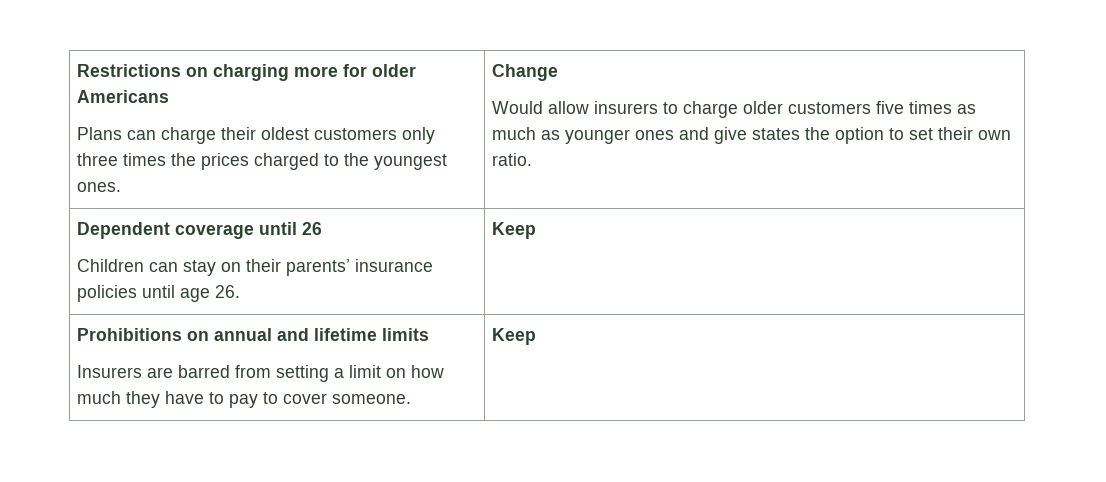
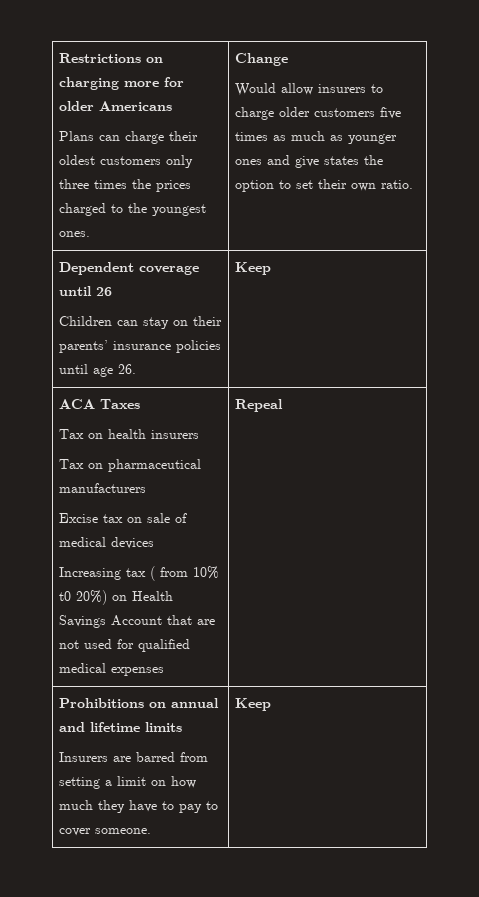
+ ACA Taxes
+ Tax on health insurers
+ Tax on pharmaceutical manufacturers
+ Excise tax on sale of medical devices
+ Increasing tax ( from 10% t0 20%) on Health Savings Account that are not used for qualified medical expenses | Repeal

